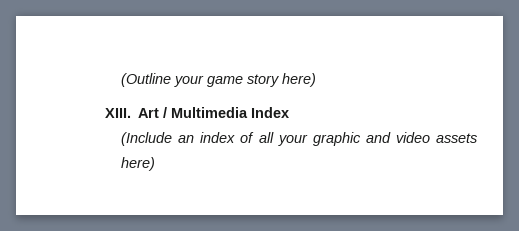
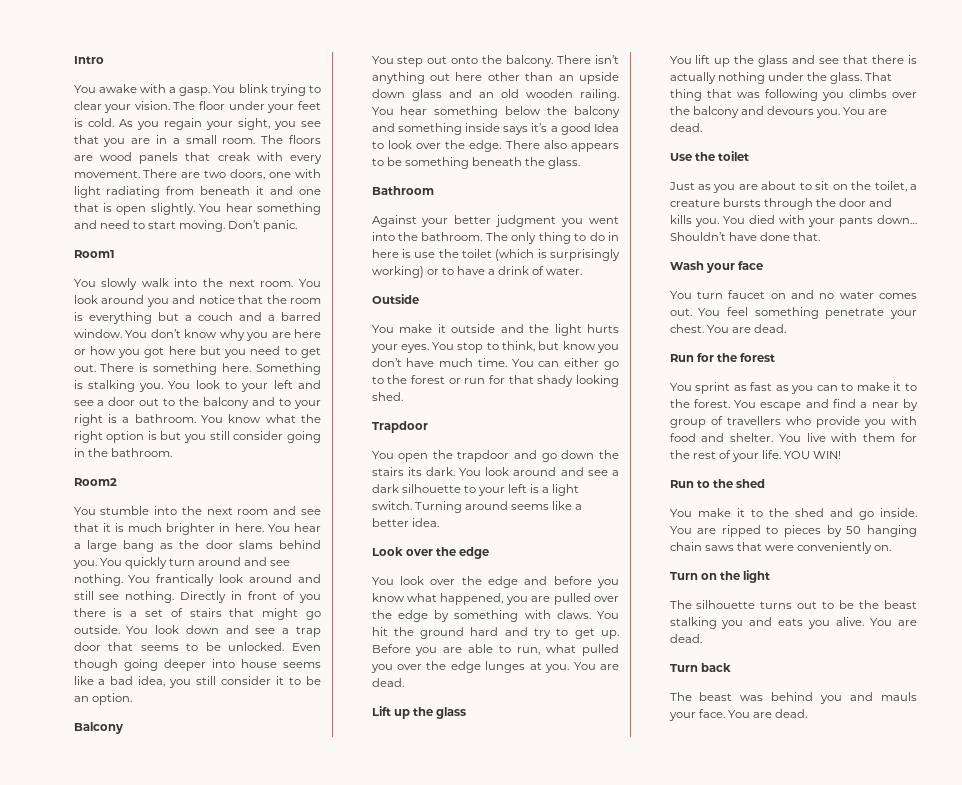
- (Outline your game story here)
- XIII. Art / Multimedia Index
- (Include an index of all your graphic and video assets here)
+ Intro
+ You awake with a gasp. You blink trying to clear your vision. The floor under your feet is cold. As you regain your sight, you see that you are in a small room. The floors are wood panels that creak with every movement. There are two doors, one with light radiating from beneath it and one that is open slightly. You hear something and need to start moving. Don’t panic.
+ Room1
+ You slowly walk into the next room. You look around you and notice that the room is everything but a couch and a barred window. You don’t know why you are here or how you got here but you need to get out. There is something here. Something is stalking you. You look to your left and see a door out to the balcony and to your right is a bathroom. You know what the right option is but you still consider going in the bathroom.
+ Room2
+ You stumble into the next room and see that it is much brighter in here. You hear a large bang as the door slams behind you. You quickly turn around and see nothing. You frantically look around and still see nothing. Directly in front of you there is a set of stairs that might go outside. You look down and see a trap door that seems to be unlocked. Even though going deeper into house seems like a bad idea, you still consider it to be an option.
+ Balcony
+ You step out onto the balcony. There isn’t anything out here other than an upside down glass and an old wooden railing. You hear something below the balcony and something inside says it’s a good Idea to look over the edge. There also appears to be something beneath the glass.
+ Bathroom
+ Against your better judgment you went into the bathroom. The only thing to do in here is use the toilet (which is surprisingly working) or to have a drink of water.
+ Outside
+ You make it outside and the light hurts your eyes. You stop to think, but know you don’t have much time. You can either go to the forest or run for that shady looking shed.
+ Trapdoor
+ You open the trapdoor and go down the stairs its dark. You look around and see a dark silhouette to your left is a light switch. Turning around seems like a better idea.
+ Look over the edge
+ You look over the edge and before you know what happened, you are pulled over the edge by something with claws. You hit the ground hard and try to get up. Before you are able to run, what pulled you over the edge lunges at you. You are dead.
+ Lift up the glass
+ You lift up the glass and see that there is actually nothing under the glass. That thing that was following you climbs over the balcony and devours you. You are dead.
+ Use the toilet
+ Just as you are about to sit on the toilet, a creature bursts through the door and kills you. You died with your pants down… Shouldn’t have done that.
+ Wash your face
+ You turn faucet on and no water comes out. You feel something penetrate your chest. You are dead.
+ Run for the forest
+ You sprint as fast as you can to make it to the forest. You escape and find a near by group of travellers who provide you with food and shelter. You live with them for the rest of your life. YOU WIN!
+ Run to the shed
+ You make it to the shed and go inside. You are ripped to pieces by 50 hanging chain saws that were conveniently on.
+ Turn on the light
+ The silhouette turns out to be the beast stalking you and eats you alive. You are dead.
+ Turn back
+ The beast was behind you and mauls your face. You are dead.

